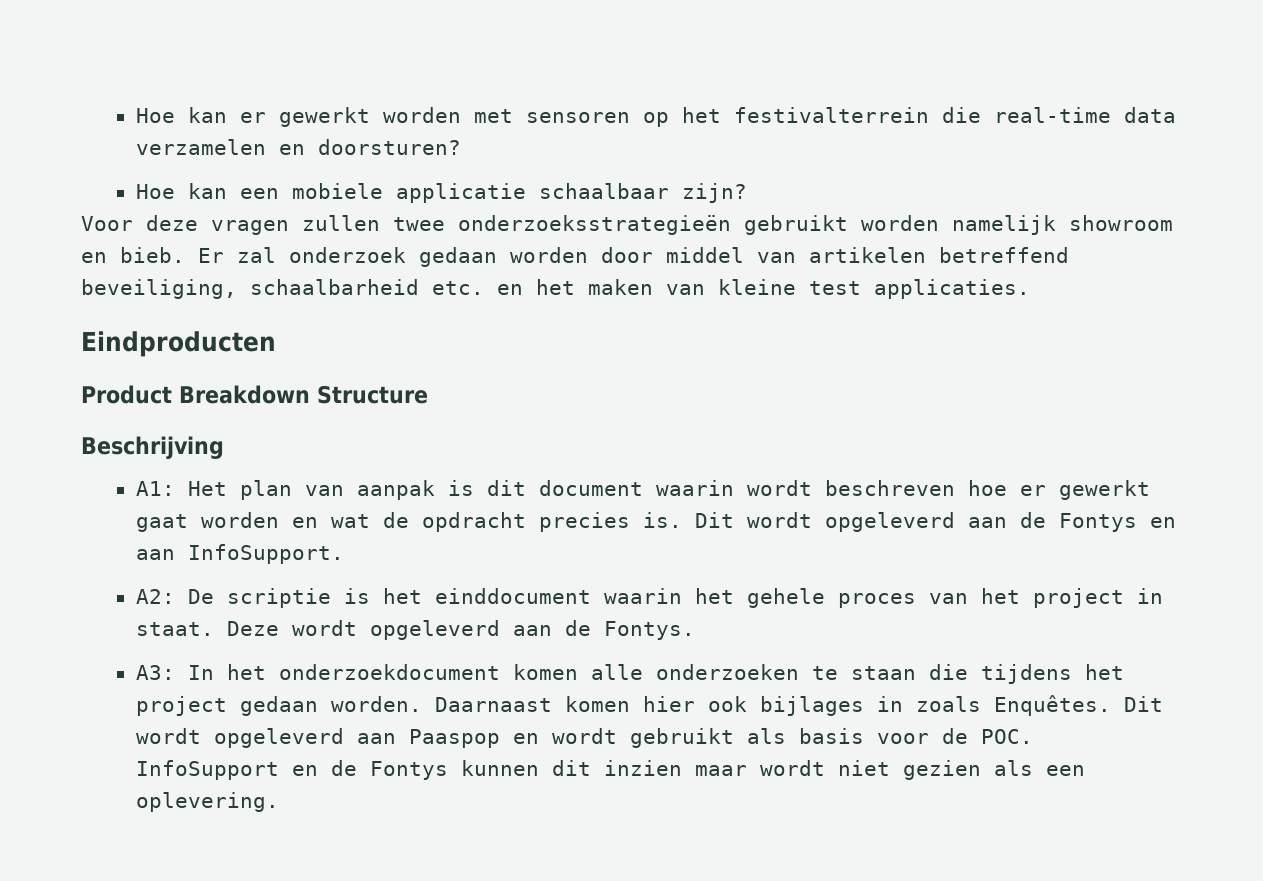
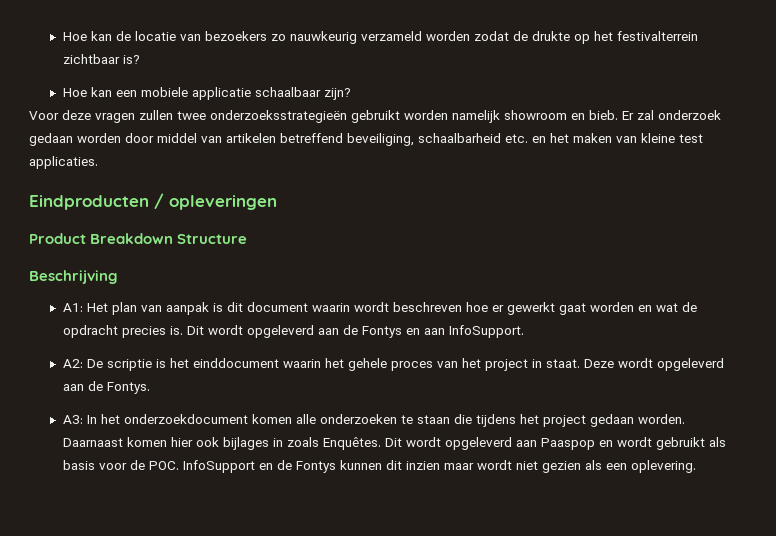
- Hoe kan er gewerkt worden met sensoren op het festivalterrein die real-time data verzamelen en doorsturen?
+ Hoe kan de locatie van bezoekers zo nauwkeurig verzameld worden zodat de drukte op het festivalterrein zichtbaar is?
- Eindproducten
+ Eindproducten / opleveringen

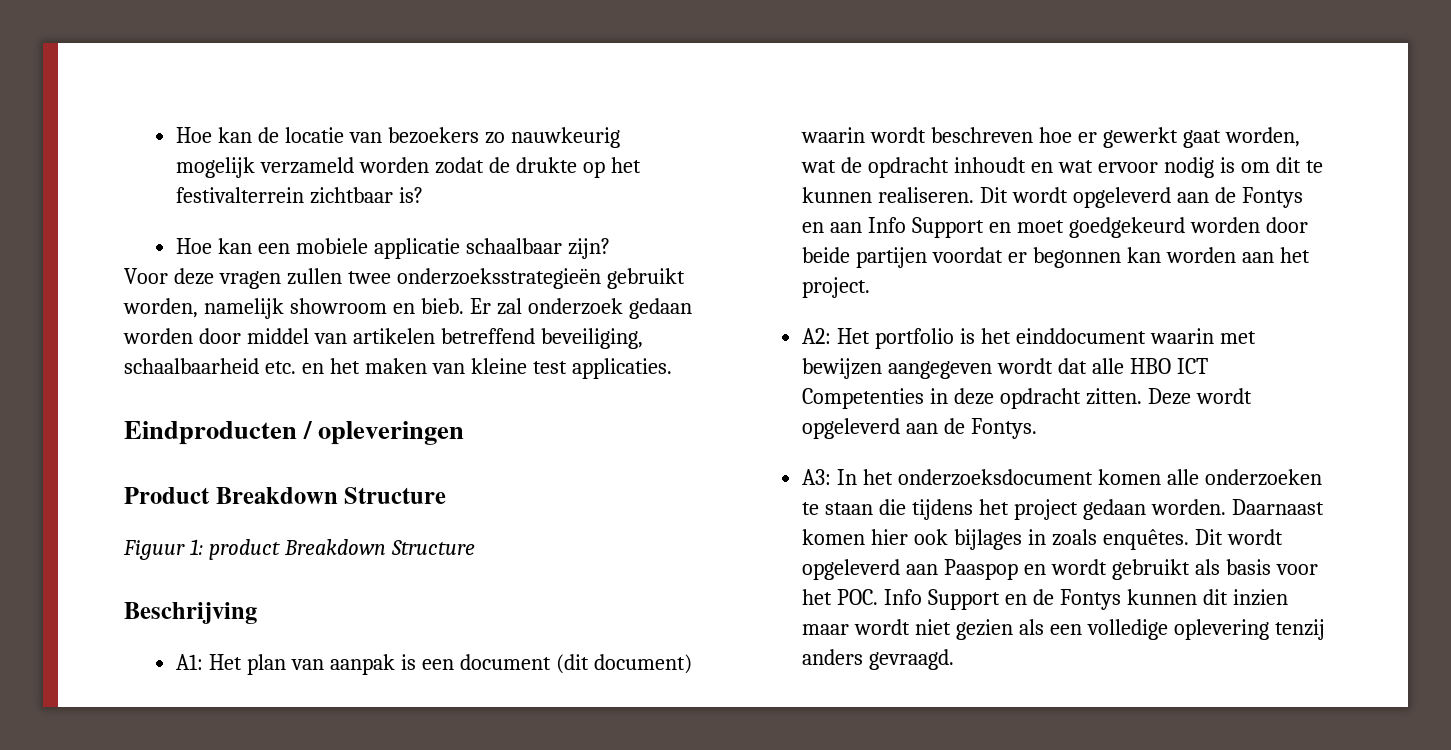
- Hoe kan de locatie van bezoekers zo nauwkeurig verzameld worden zodat de drukte op het festivalterrein zichtbaar is?
+ Hoe kan de locatie van bezoekers zo nauwkeurig mogelijk verzameld worden zodat de drukte op het festivalterrein zichtbaar is?
- Voor deze vragen zullen twee onderzoeksstrategieën gebruikt worden namelijk showroom en bieb.
+ Voor deze vragen zullen twee onderzoeksstrategieën gebruikt worden, namelijk showroom en bieb.
- Er zal onderzoek gedaan worden door middel van artikelen betreffend beveiliging, schaalbarheid etc. en het maken van kleine test applicaties.
+ Er zal onderzoek gedaan worden door middel van artikelen betreffend beveiliging, schaalbaarheid etc. en het maken van kleine test applicaties.
+ Figuur 1: product Breakdown Structure
- A1: Het plan van aanpak is dit document waarin wordt beschreven hoe er gewerkt gaat worden en wat de opdracht precies is.
+ A1: Het plan van aanpak is een document (dit document) waarin wordt beschreven hoe er gewerkt gaat worden, wat de opdracht inhoudt en wat ervoor nodig is om dit te kunnen realiseren.
- Dit wordt opgeleverd aan de Fontys en aan InfoSupport.
+ Dit wordt opgeleverd aan de Fontys en aan Info Support en moet goedgekeurd worden door beide partijen voordat er begonnen kan worden aan het project.
- A2: De scriptie is het einddocument waarin het gehele proces van het project in staat.
+ A2: Het portfolio is het einddocument waarin met bewijzen aangegeven wordt dat alle HBO ICT Competenties in deze opdracht zitten.
- A3: In het onderzoekdocument komen alle onderzoeken te staan die tijdens het project gedaan worden.
+ A3: In het onderzoeksdocument komen alle onderzoeken te staan die tijdens het project gedaan worden.
- Daarnaast komen hier ook bijlages in zoals Enquêtes.
+ Daarnaast komen hier ook bijlages in zoals enquêtes.
- Dit wordt opgeleverd aan Paaspop en wordt gebruikt als basis voor de POC. InfoSupport en de Fontys kunnen dit inzien maar wordt niet gezien als een oplevering.
+ Dit wordt opgeleverd aan Paaspop en wordt gebruikt als basis voor het POC. Info Support en de Fontys kunnen dit inzien maar wordt niet gezien als een volledige oplevering tenzij anders gevraagd.

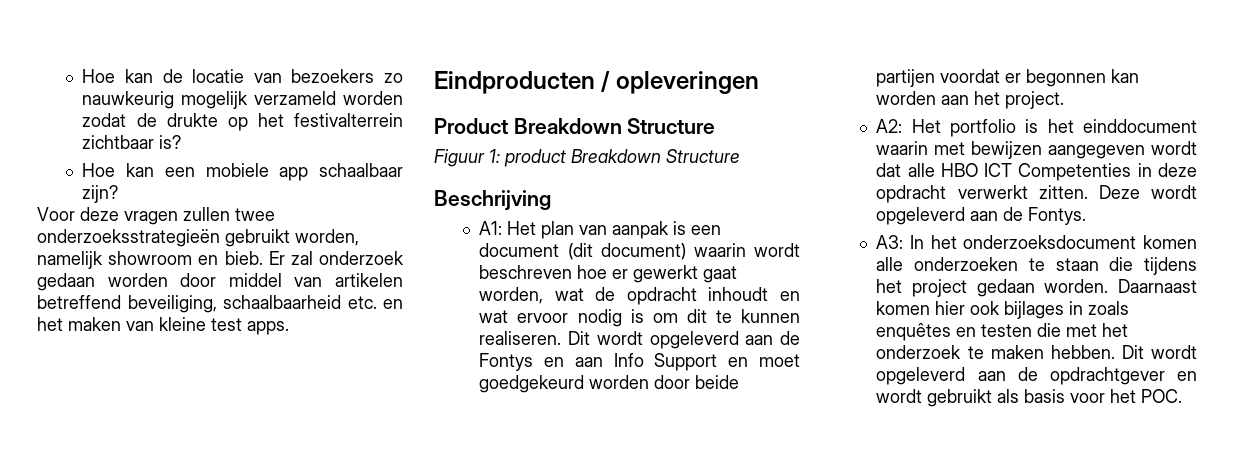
- Hoe kan een mobiele applicatie schaalbaar zijn?
+ Hoe kan een mobiele app schaalbaar zijn?
- Er zal onderzoek gedaan worden door middel van artikelen betreffend beveiliging, schaalbaarheid etc. en het maken van kleine test applicaties.
+ Er zal onderzoek gedaan worden door middel van artikelen betreffend beveiliging, schaalbaarheid etc. en het maken van kleine test apps.
- A2: Het portfolio is het einddocument waarin met bewijzen aangegeven wordt dat alle HBO ICT Competenties in deze opdracht zitten.
+ A2: Het portfolio is het einddocument waarin met bewijzen aangegeven wordt dat alle HBO ICT Competenties in deze opdracht verwerkt zitten.
- Daarnaast komen hier ook bijlages in zoals enquêtes. Dit wordt opgeleverd aan Paaspop en wordt gebruikt als basis voor het POC. Info Support en de Fontys kunnen dit inzien maar wordt niet gezien als een volledige oplevering tenzij anders gevraagd.
+ Daarnaast komen hier ook bijlages in zoals enquêtes en testen die met het onderzoek te maken hebben. Dit wordt opgeleverd aan de opdrachtgever en wordt gebruikt als basis voor het POC.

